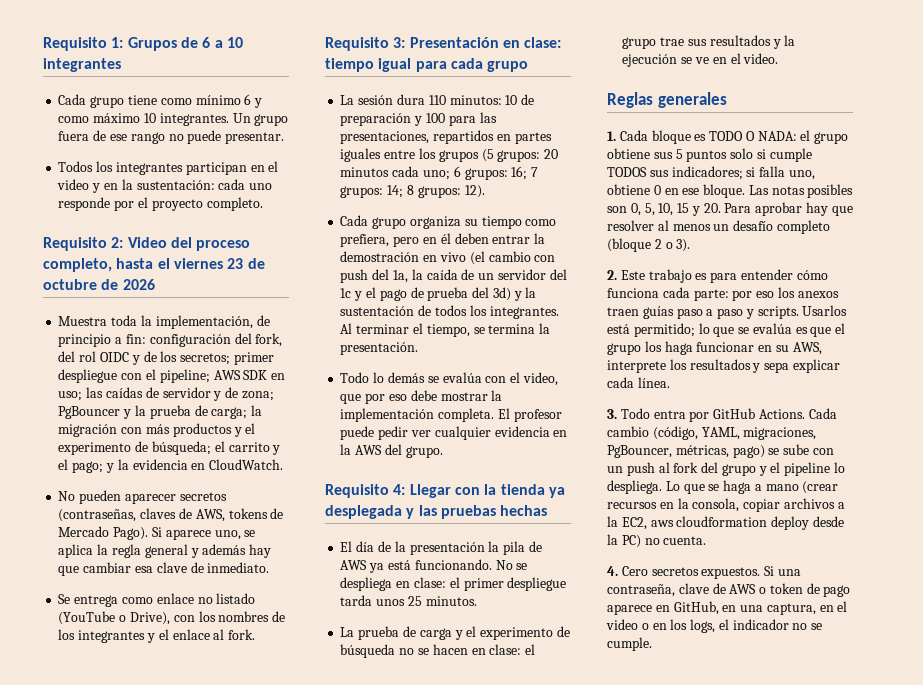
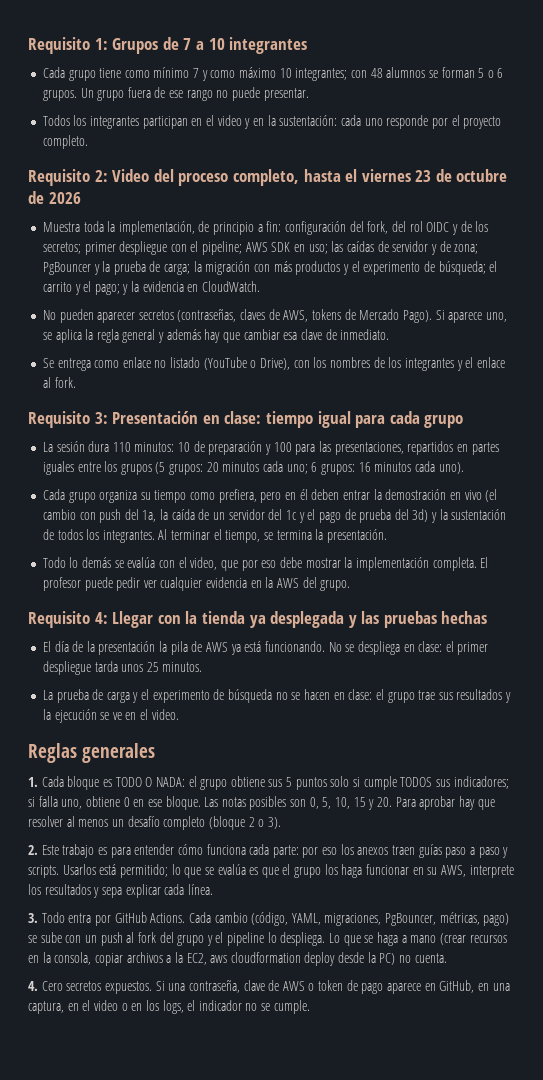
- Requisito 1: Grupos de 6 a 10 integrantes
+ Requisito 1: Grupos de 7 a 10 integrantes
- Cada grupo tiene como mínimo 6 y como máximo 10 integrantes.
+ Cada grupo tiene como mínimo 7 y como máximo 10 integrantes; con 48 alumnos se forman 5 o 6 grupos.
- La sesión dura 110 minutos: 10 de preparación y 100 para las presentaciones, repartidos en partes iguales entre los grupos (5 grupos: 20 minutos cada uno; 6 grupos: 16; 7 grupos: 14; 8 grupos: 12).
+ La sesión dura 110 minutos: 10 de preparación y 100 para las presentaciones, repartidos en partes iguales entre los grupos (5 grupos: 20 minutos cada uno; 6 grupos: 16 minutos cada uno).

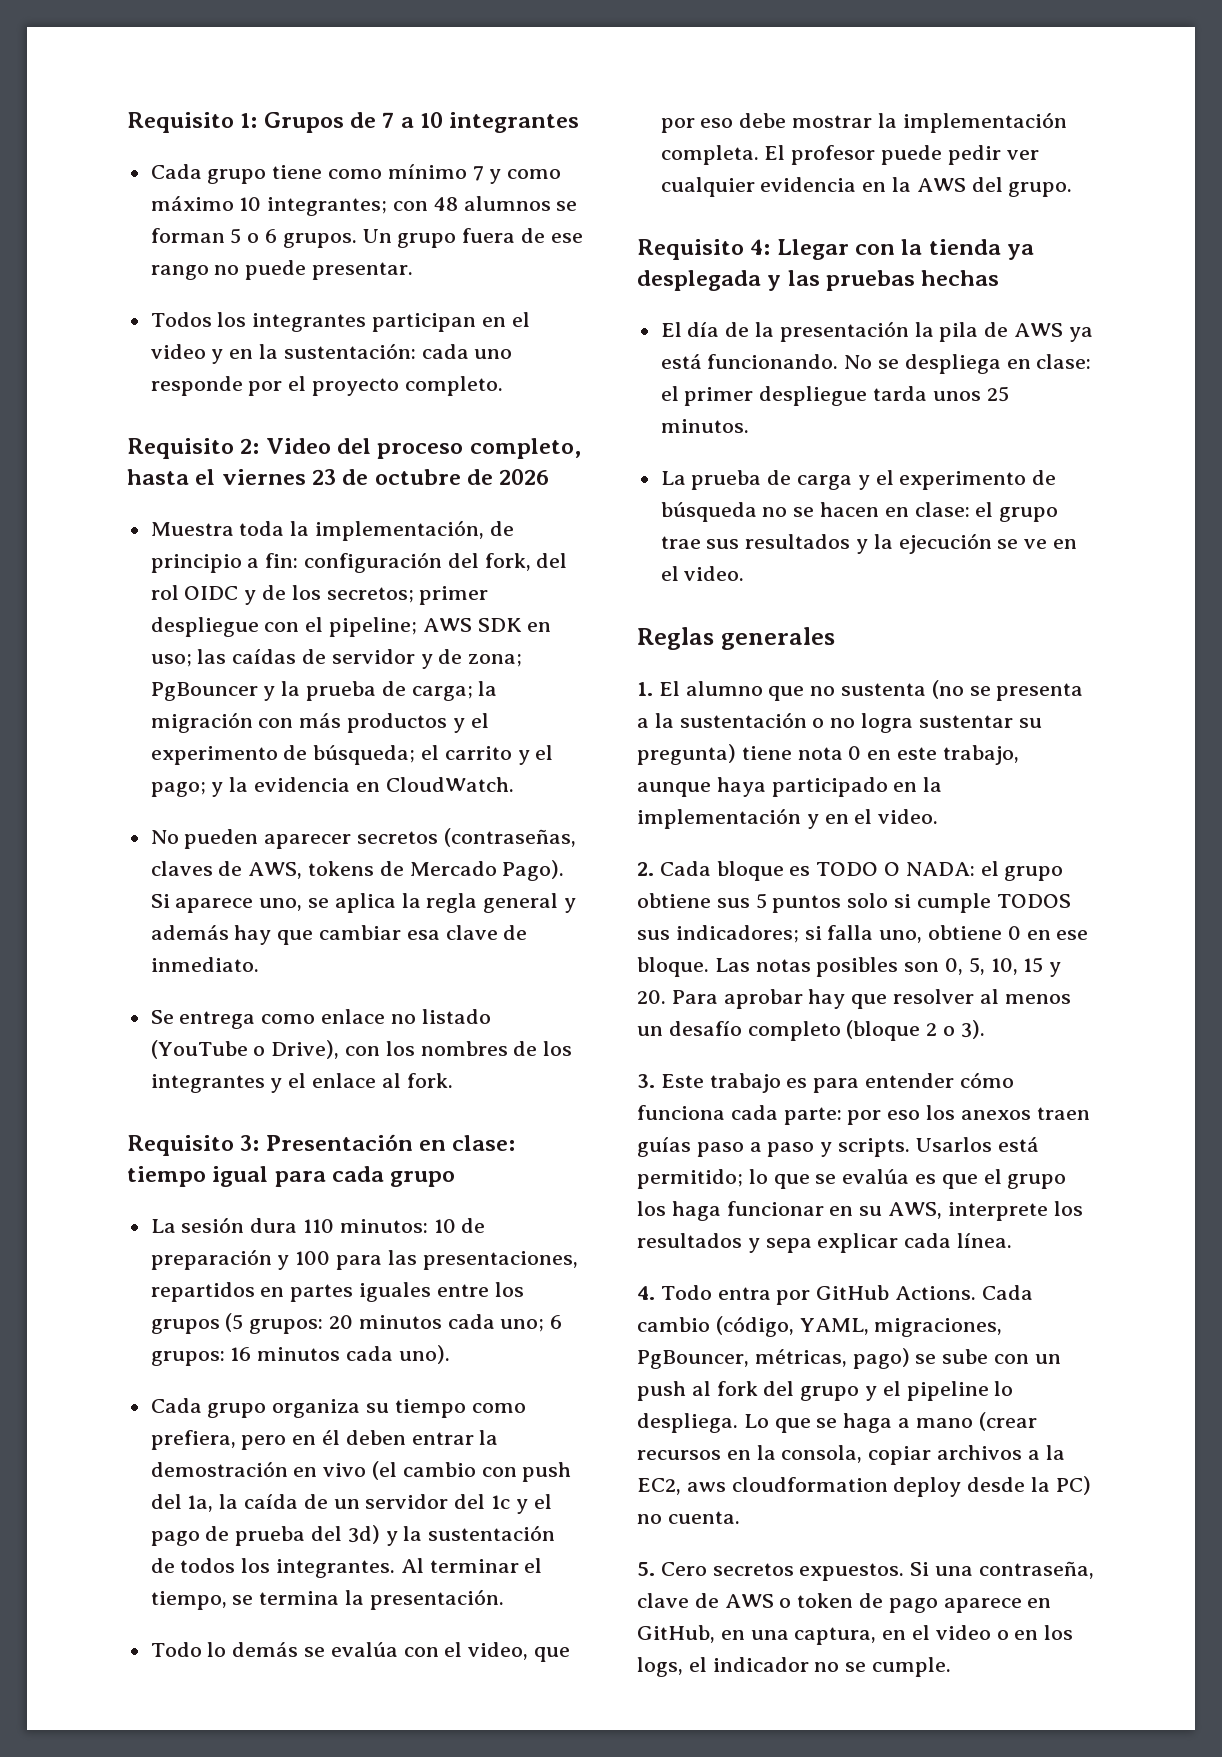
- 1. Cada bloque es TODO O NADA: el grupo obtiene sus 5 puntos solo si cumple TODOS sus indicadores; si falla uno, obtiene 0 en ese bloque.
+ 1. El alumno que no sustenta (no se presenta a la sustentación o no logra sustentar su pregunta) tiene nota 0 en este trabajo, aunque haya participado en la implementación y en el video.
+ 2. Cada bloque es TODO O NADA: el grupo obtiene sus 5 puntos solo si cumple TODOS sus indicadores; si falla uno, obtiene 0 en ese bloque.
- 2. Este trabajo es para entender cómo funciona cada parte: por eso los anexos traen guías paso a paso y scripts.
+ 3. Este trabajo es para entender cómo funciona cada parte: por eso los anexos traen guías paso a paso y scripts.
- 3. Todo entra por GitHub Actions.
+ 4. Todo entra por GitHub Actions.
- 4. Cero secretos expuestos.
+ 5. Cero secretos expuestos.

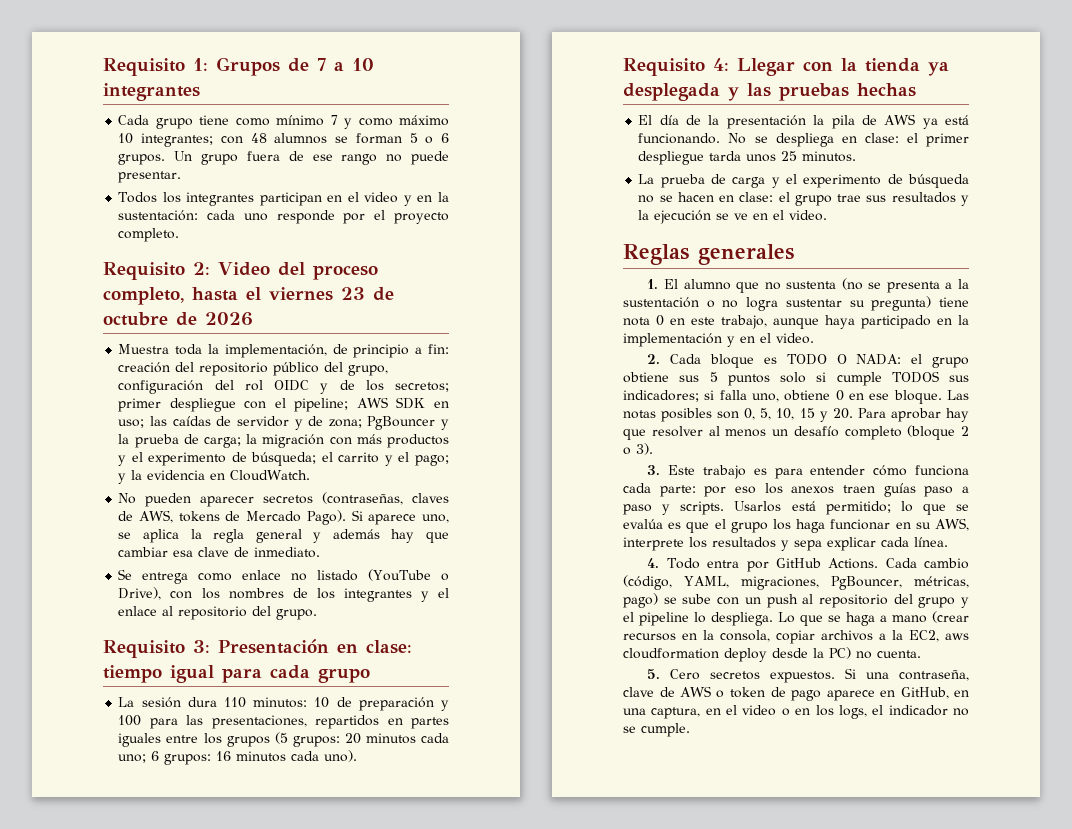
- Muestra toda la implementación, de principio a fin: configuración del fork, del rol OIDC y de los secretos; primer despliegue con el pipeline; AWS SDK en uso; las caídas de servidor y de zona; PgBouncer y la prueba de carga; la migración con más productos y el experimento de búsqueda; el carrito y el pago; y la evidencia en CloudWatch.
+ Muestra toda la implementación, de principio a fin: creación del repositorio público del grupo, configuración del rol OIDC y de los secretos; primer despliegue con el pipeline; AWS SDK en uso; las caídas de servidor y de zona; PgBouncer y la prueba de carga; la migración con más productos y el experimento de búsqueda; el carrito y el pago; y la evidencia en CloudWatch.
- Se entrega como enlace no listado (YouTube o Drive), con los nombres de los integrantes y el enlace al fork.
+ Se entrega como enlace no listado (YouTube o Drive), con los nombres de los integrantes y el enlace al repositorio del grupo.
- Cada grupo organiza su tiempo como prefiera, pero en él deben entrar la demostración en vivo (el cambio con push del 1a, la caída de un servidor del 1c y el pago de prueba del 3d) y la sustentación de todos los integrantes. Al terminar el tiempo, se termina la presentación.
- Todo lo demás se evalúa con el video, que por eso debe mostrar la implementación completa. El profesor puede pedir ver cualquier evidencia en la AWS del grupo.
- Cada cambio (código, YAML, migraciones, PgBouncer, métricas, pago) se sube con un push al fork del grupo y el pipeline lo despliega.
+ Cada cambio (código, YAML, migraciones, PgBouncer, métricas, pago) se sube con un push al repositorio del grupo y el pipeline lo despliega.

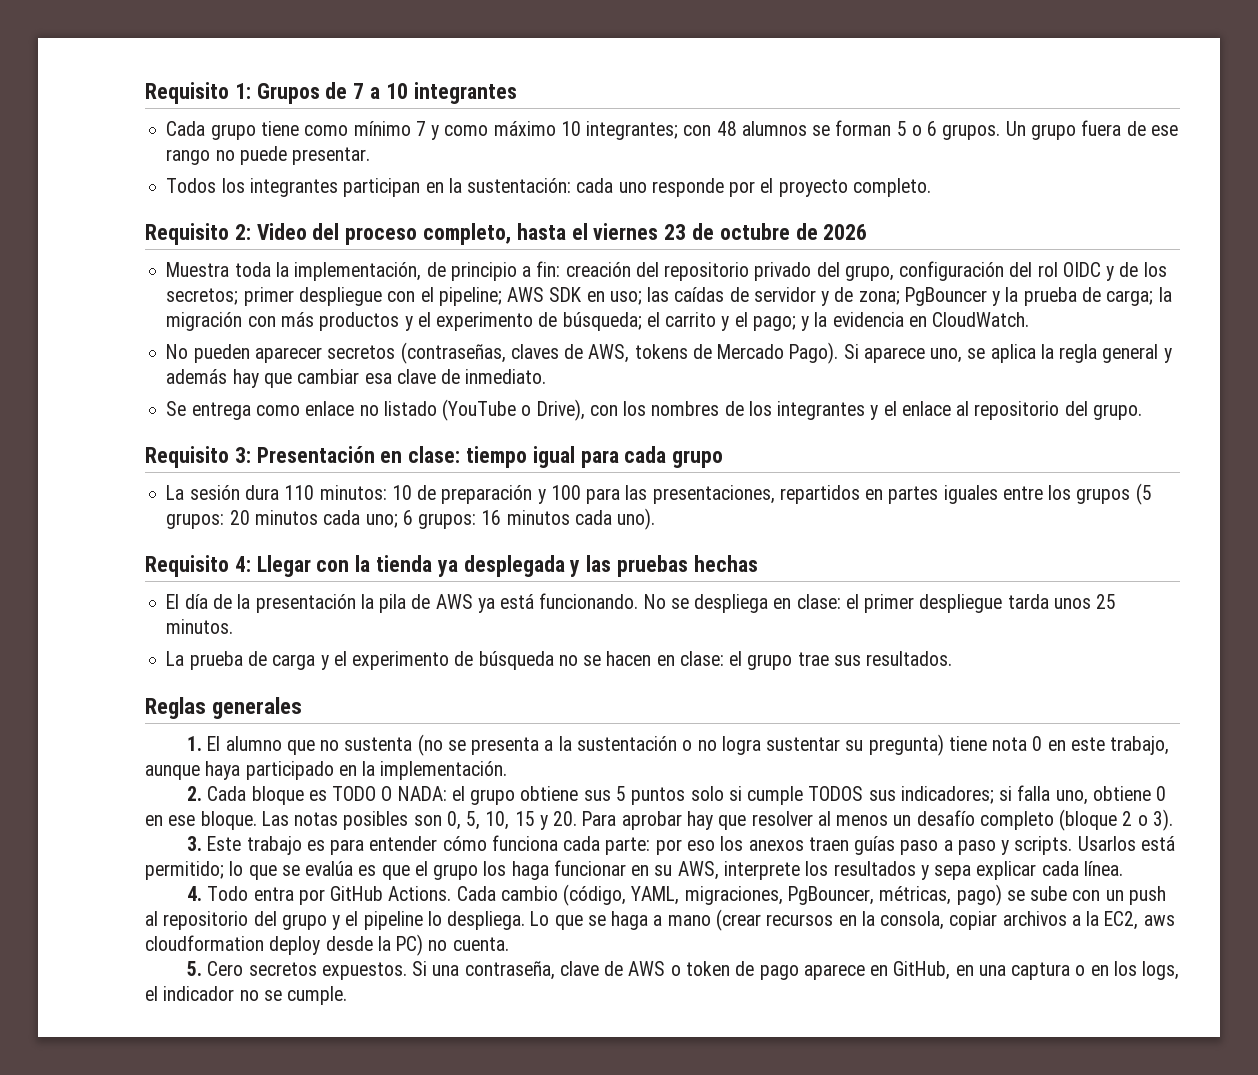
- Todos los integrantes participan en el video y en la sustentación: cada uno responde por el proyecto completo.
+ Todos los integrantes participan en la sustentación: cada uno responde por el proyecto completo.
- creación del repositorio público del grupo, configuración del rol OIDC y de los secretos;
+ creación del repositorio privado del grupo, configuración del rol OIDC y de los secretos;
- La prueba de carga y el experimento de búsqueda no se hacen en clase: el grupo trae sus resultados y la ejecución se ve en el video.
+ La prueba de carga y el experimento de búsqueda no se hacen en clase: el grupo trae sus resultados.
- 1. El alumno que no sustenta (no se presenta a la sustentación o no logra sustentar su pregunta) tiene nota 0 en este trabajo, aunque haya participado en la implementación y en el video.
+ 1. El alumno que no sustenta (no se presenta a la sustentación o no logra sustentar su pregunta) tiene nota 0 en este trabajo, aunque haya participado en la implementación.
- Si una contraseña, clave de AWS o token de pago aparece en GitHub, en una captura, en el video o en los logs, el indicador no se cumple.
+ Si una contraseña, clave de AWS o token de pago aparece en GitHub, en una captura o en los logs, el indicador no se cumple.

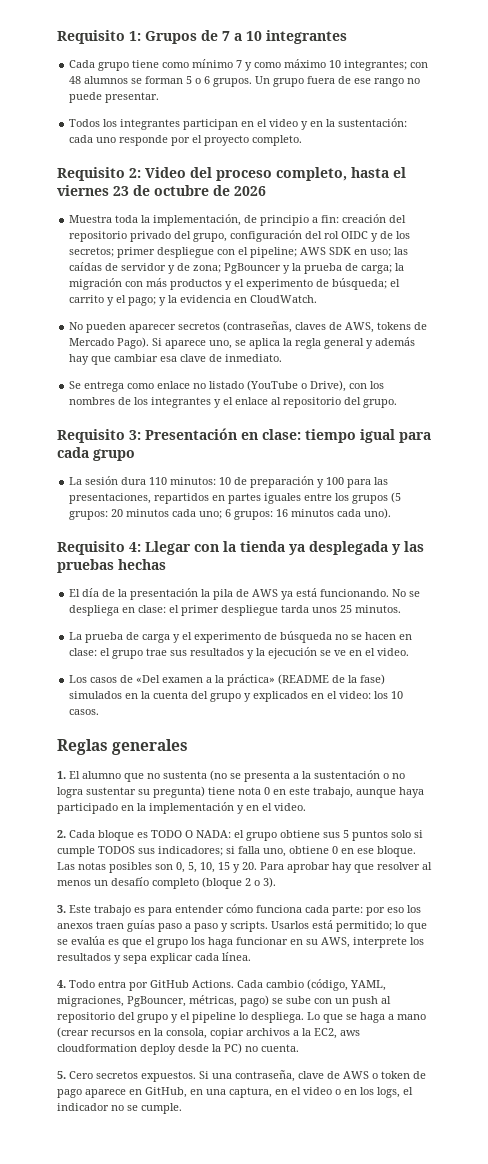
- Todos los integrantes participan en la sustentación: cada uno responde por el proyecto completo.
+ Todos los integrantes participan en el video y en la sustentación: cada uno responde por el proyecto completo.
- La prueba de carga y el experimento de búsqueda no se hacen en clase: el grupo trae sus resultados.
+ La prueba de carga y el experimento de búsqueda no se hacen en clase: el grupo trae sus resultados y la ejecución se ve en el video.
+ Los casos de «Del examen a la práctica» (README de la fase) simulados en la cuenta del grupo y explicados en el video: los 10 casos.
- 1. El alumno que no sustenta (no se presenta a la sustentación o no logra sustentar su pregunta) tiene nota 0 en este trabajo, aunque haya participado en la implementación.
+ 1. El alumno que no sustenta (no se presenta a la sustentación o no logra sustentar su pregunta) tiene nota 0 en este trabajo, aunque haya participado en la implementación y en el video.
- Si una contraseña, clave de AWS o token de pago aparece en GitHub, en una captura o en los logs, el indicador no se cumple.
+ Si una contraseña, clave de AWS o token de pago aparece en GitHub, en una captura, en el video o en los logs, el indicador no se cumple.

